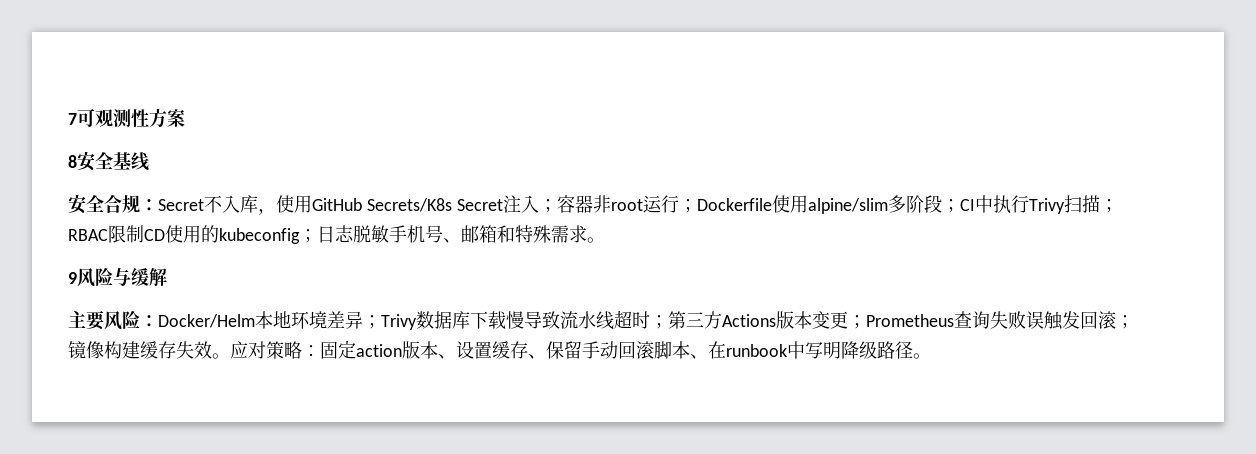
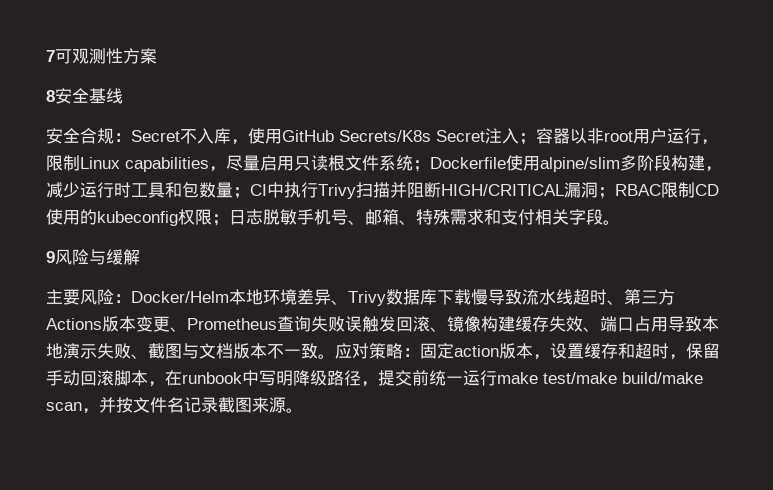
- 安全合规：Secret不入库，使用GitHub Secrets/K8s Secret注入；容器非root运行；Dockerfile使用alpine/slim多阶段；CI中执行Trivy扫描；RBAC限制CD使用的kubeconfig；日志脱敏手机号、邮箱和特殊需求。
+ 安全合规：Secret不入库，使用GitHub Secrets/K8s Secret注入；容器以非root用户运行，限制Linux capabilities，尽量启用只读根文件系统；Dockerfile使用alpine/slim多阶段构建，减少运行时工具和包数量；CI中执行Trivy扫描并阻断HIGH/CRITICAL漏洞；RBAC限制CD使用的kubeconfig权限；日志脱敏手机号、邮箱、特殊需求和支付相关字段。
- 主要风险：Docker/Helm本地环境差异；Trivy数据库下载慢导致流水线超时；第三方Actions版本变更；Prometheus查询失败误触发回滚；镜像构建缓存失效。
+ 主要风险：Docker/Helm本地环境差异、Trivy数据库下载慢导致流水线超时、第三方Actions版本变更、Prometheus查询失败误触发回滚、镜像构建缓存失效、端口占用导致本地演示失败、截图与文档版本不一致。
- 应对策略：固定action版本、设置缓存、保留手动回滚脚本、在runbook中写明降级路径。
+ 应对策略：固定action版本，设置缓存和超时，保留手动回滚脚本，在runbook中写明降级路径，提交前统一运行make test/make build/make scan，并按文件名记录截图来源。

